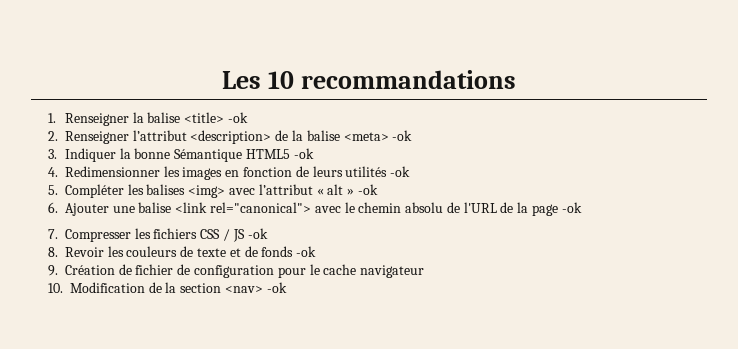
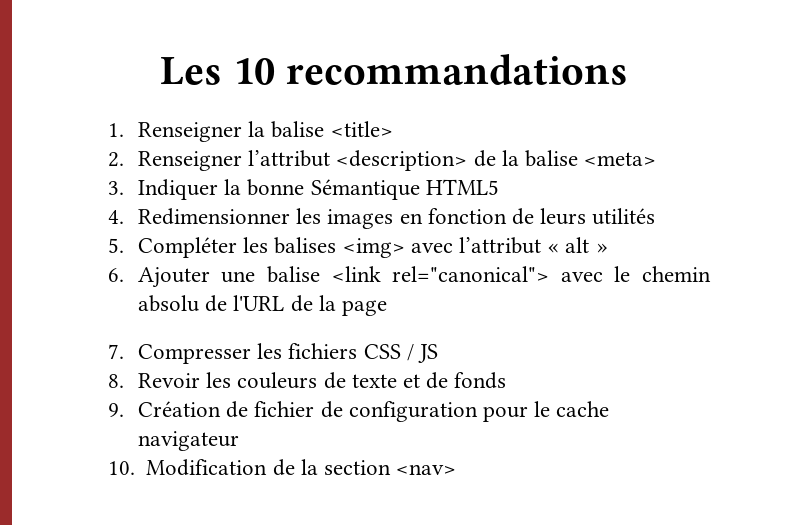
- 1. Renseigner la balise <title> -ok
+ 1. Renseigner la balise <title>
- 2. Renseigner l’attribut <description> de la balise <meta> -ok
+ 2. Renseigner l’attribut <description> de la balise <meta>
- 3. Indiquer la bonne Sémantique HTML5 -ok
+ 3. Indiquer la bonne Sémantique HTML5
- 4. Redimensionner les images en fonction de leurs utilités -ok
+ 4. Redimensionner les images en fonction de leurs utilités
- 5. Compléter les balises <img> avec l’attribut « alt » -ok
+ 5. Compléter les balises <img> avec l’attribut « alt »
- 6. Ajouter une balise <link rel="canonical"> avec le chemin absolu de l'URL de la page -ok
+ 6. Ajouter une balise <link rel="canonical"> avec le chemin absolu de l'URL de la page
- 7. Compresser les fichiers CSS / JS -ok
+ 7. Compresser les fichiers CSS / JS
- 8. Revoir les couleurs de texte et de fonds -ok
+ 8. Revoir les couleurs de texte et de fonds
- 10. Modification de la section <nav> -ok
+ 10. Modification de la section <nav>

